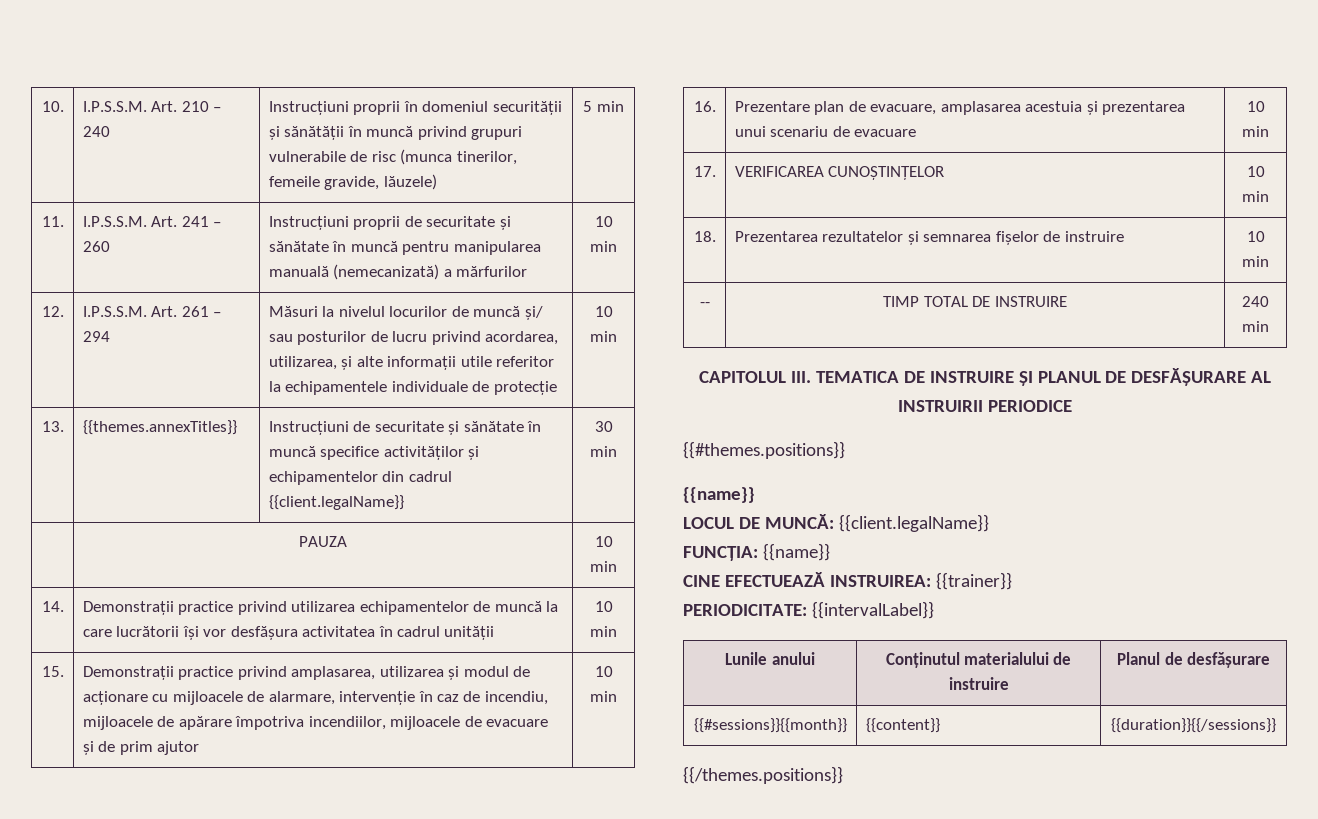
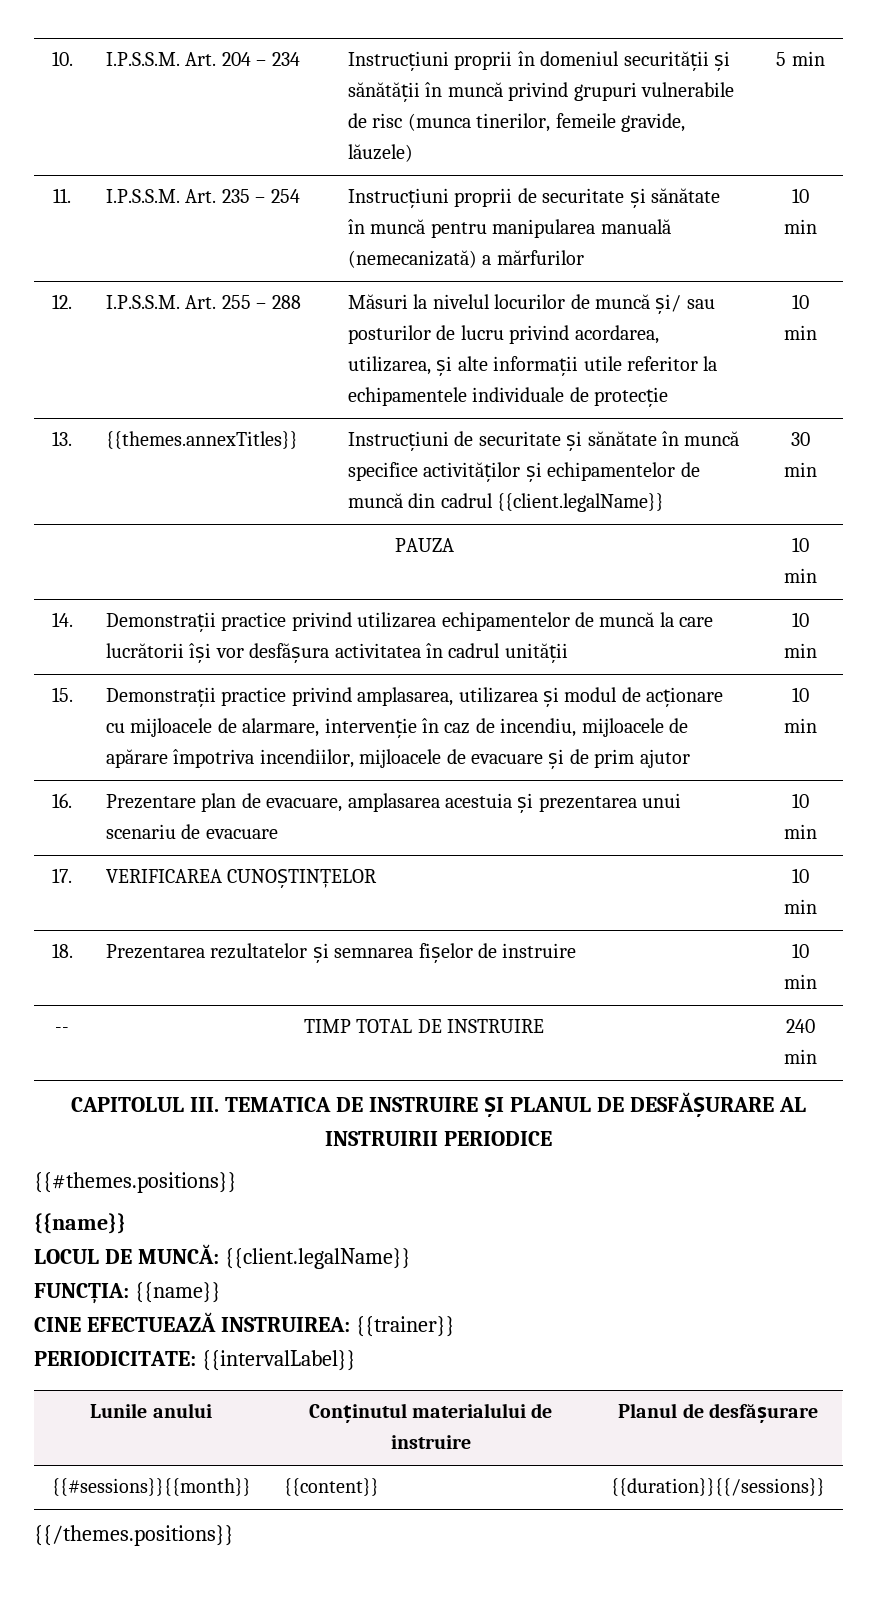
- 10. | I.P.S.S.M. Art. 210 – 240 | Instrucțiuni proprii în domeniul securității și sănătății în muncă privind grupuri vulnerabile de risc (munca tinerilor, femeile gravide, lăuzele) | 5 min
+ 10. | I.P.S.S.M. Art. 204 – 234 | Instrucțiuni proprii în domeniul securității și sănătății în muncă privind grupuri vulnerabile de risc (munca tinerilor, femeile gravide, lăuzele) | 5 min
- 11. | I.P.S.S.M. Art. 241 – 260 | Instrucțiuni proprii de securitate și sănătate în muncă pentru manipularea manuală (nemecanizată) a mărfurilor | 10 min
+ 11. | I.P.S.S.M. Art. 235 – 254 | Instrucțiuni proprii de securitate și sănătate în muncă pentru manipularea manuală (nemecanizată) a mărfurilor | 10 min
- 12. | I.P.S.S.M. Art. 261 – 294 | Măsuri la nivelul locurilor de muncă și/ sau posturilor de lucru privind acordarea, utilizarea, și alte informații utile referitor la echipamentele individuale de protecție | 10 min
+ 12. | I.P.S.S.M. Art. 255 – 288 | Măsuri la nivelul locurilor de muncă și/ sau posturilor de lucru privind acordarea, utilizarea, și alte informații utile referitor la echipamentele individuale de protecție | 10 min
- 13. | {{themes.annexTitles}} | Instrucțiuni de securitate și sănătate în muncă specifice activităților și echipamentelor din cadrul {{client.legalName}} | 30 min
+ 13. | {{themes.annexTitles}} | Instrucțiuni de securitate și sănătate în muncă specifice activităților și echipamentelor de muncă din cadrul {{client.legalName}} | 30 min

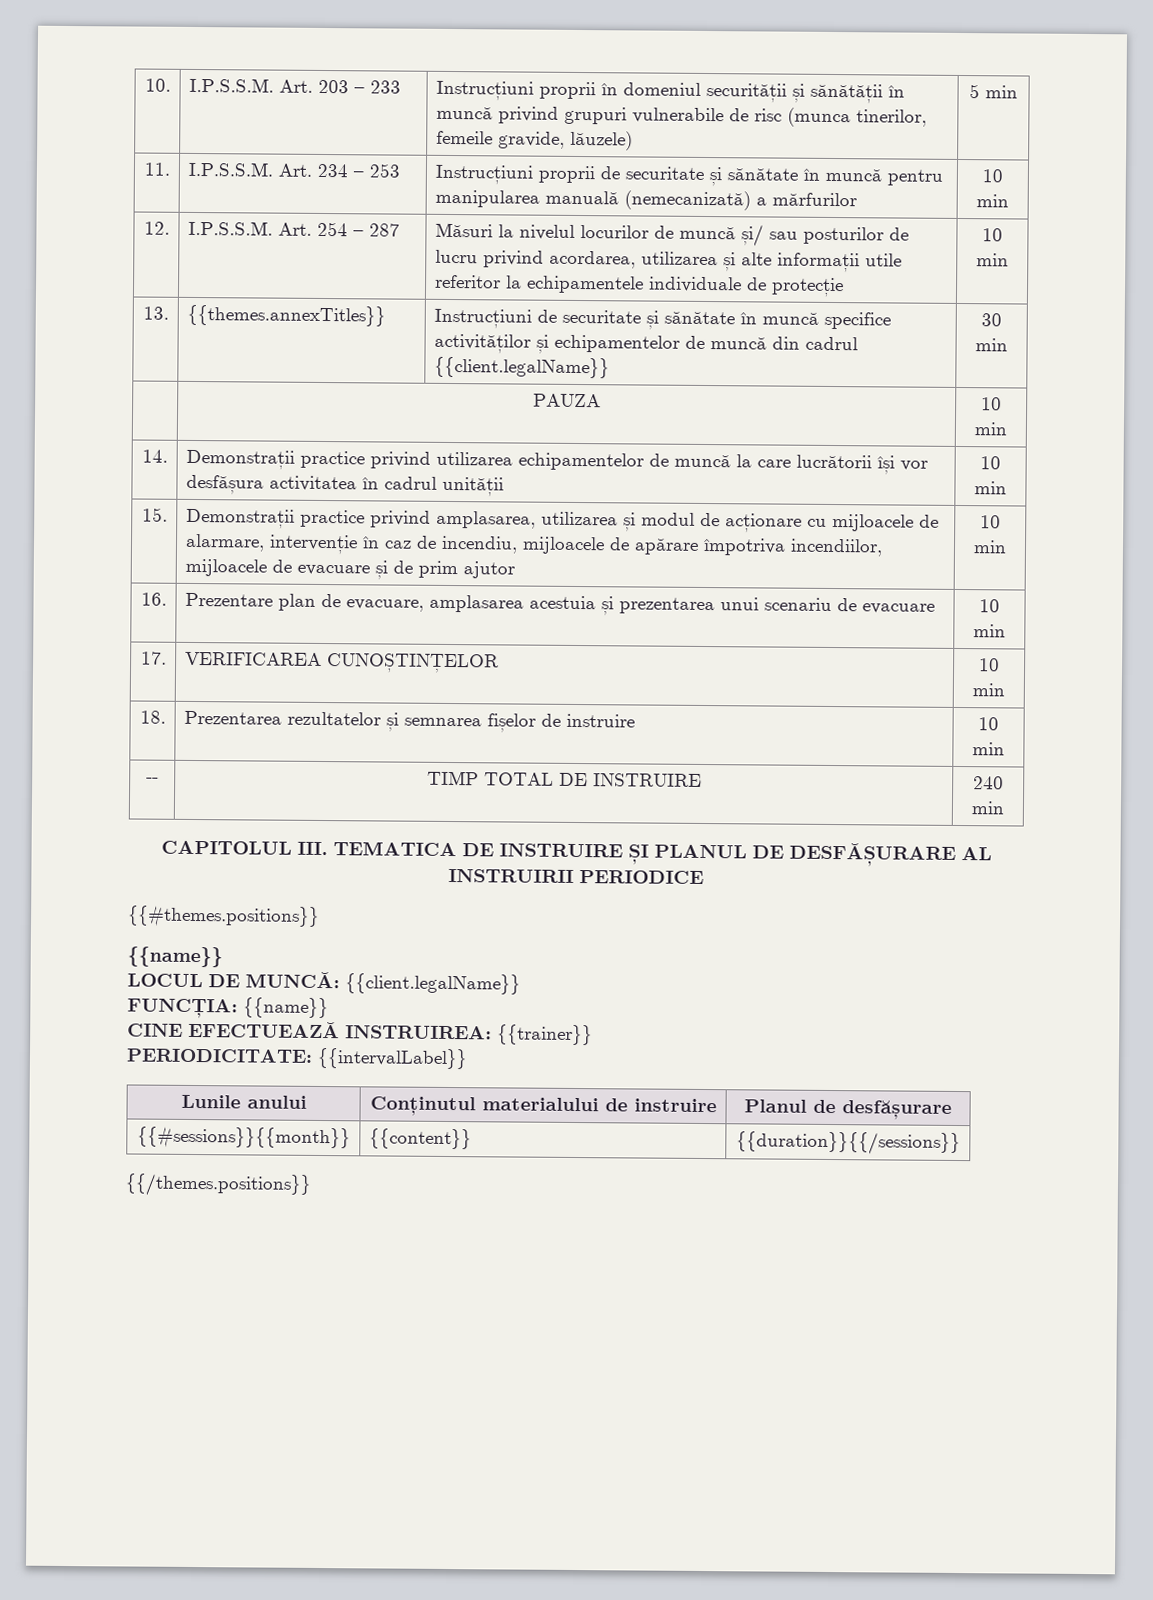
- 10. | I.P.S.S.M. Art. 204 – 234 | Instrucțiuni proprii în domeniul securității și sănătății în muncă privind grupuri vulnerabile de risc (munca tinerilor, femeile gravide, lăuzele) | 5 min
+ 10. | I.P.S.S.M. Art. 203 – 233 | Instrucțiuni proprii în domeniul securității și sănătății în muncă privind grupuri vulnerabile de risc (munca tinerilor, femeile gravide, lăuzele) | 5 min
- 11. | I.P.S.S.M. Art. 235 – 254 | Instrucțiuni proprii de securitate și sănătate în muncă pentru manipularea manuală (nemecanizată) a mărfurilor | 10 min
+ 11. | I.P.S.S.M. Art. 234 – 253 | Instrucțiuni proprii de securitate și sănătate în muncă pentru manipularea manuală (nemecanizată) a mărfurilor | 10 min
- 12. | I.P.S.S.M. Art. 255 – 288 | Măsuri la nivelul locurilor de muncă și/ sau posturilor de lucru privind acordarea, utilizarea, și alte informații utile referitor la echipamentele individuale de protecție | 10 min
+ 12. | I.P.S.S.M. Art. 254 – 287 | Măsuri la nivelul locurilor de muncă și/ sau posturilor de lucru privind acordarea, utilizarea și alte informații utile referitor la echipamentele individuale de protecție | 10 min

